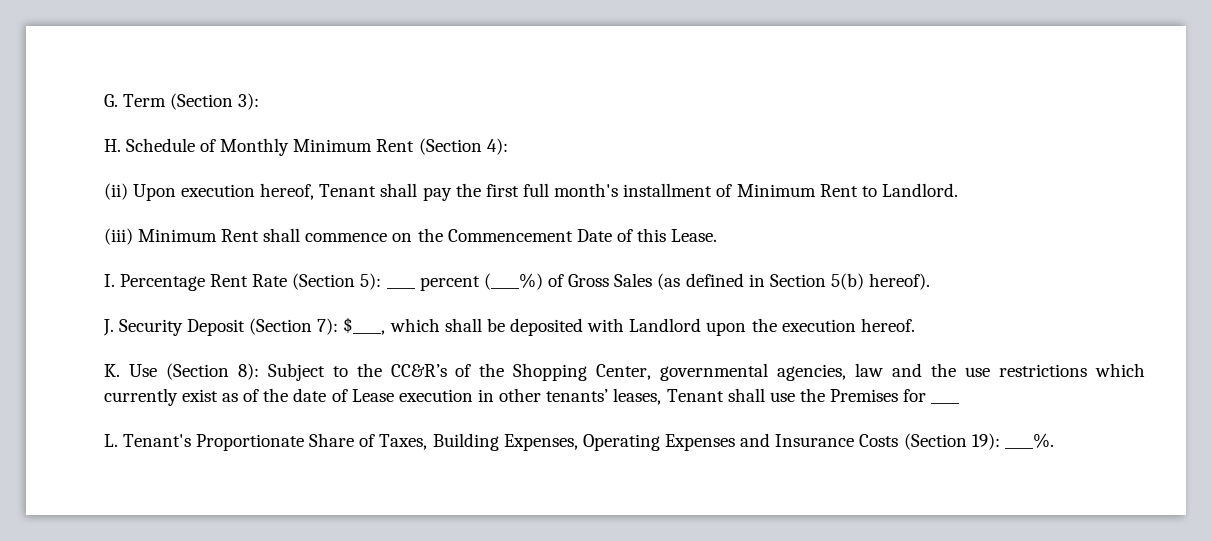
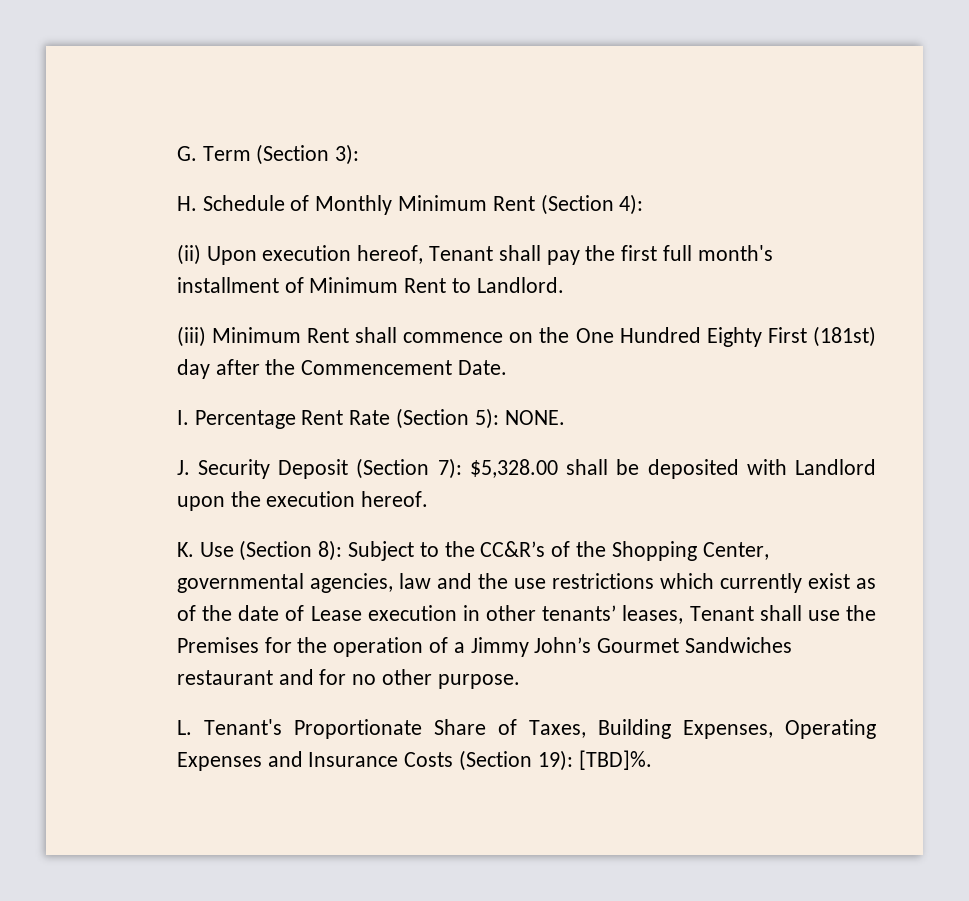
- (iii) Minimum Rent shall commence on the Commencement Date of this Lease.
+ (iii) Minimum Rent shall commence on the One Hundred Eighty First (181st) day after the Commencement Date.
- I. Percentage Rent Rate (Section 5): ____ percent (____%) of Gross Sales (as defined in Section 5(b) hereof).
+ I. Percentage Rent Rate (Section 5): NONE.
- J. Security Deposit (Section 7): $____, which shall be deposited with Landlord upon the execution hereof.
+ J. Security Deposit (Section 7): $5,328.00 shall be deposited with Landlord upon the execution hereof.
- K. Use (Section 8): Subject to the CC&R’s of the Shopping Center, governmental agencies, law and the use restrictions which currently exist as of the date of Lease execution in other tenants’ leases, Tenant shall use the Premises for ____
+ K. Use (Section 8): Subject to the CC&R’s of the Shopping Center, governmental agencies, law and the use restrictions which currently exist as of the date of Lease execution in other tenants’ leases, Tenant shall use the Premises for the operation of a Jimmy John’s Gourmet Sandwiches restaurant and for no other purpose.
- L. Tenant's Proportionate Share of Taxes, Building Expenses, Operating Expenses and Insurance Costs (Section 19): ____%.
+ L. Tenant's Proportionate Share of Taxes, Building Expenses, Operating Expenses and Insurance Costs (Section 19): [TBD]%.

